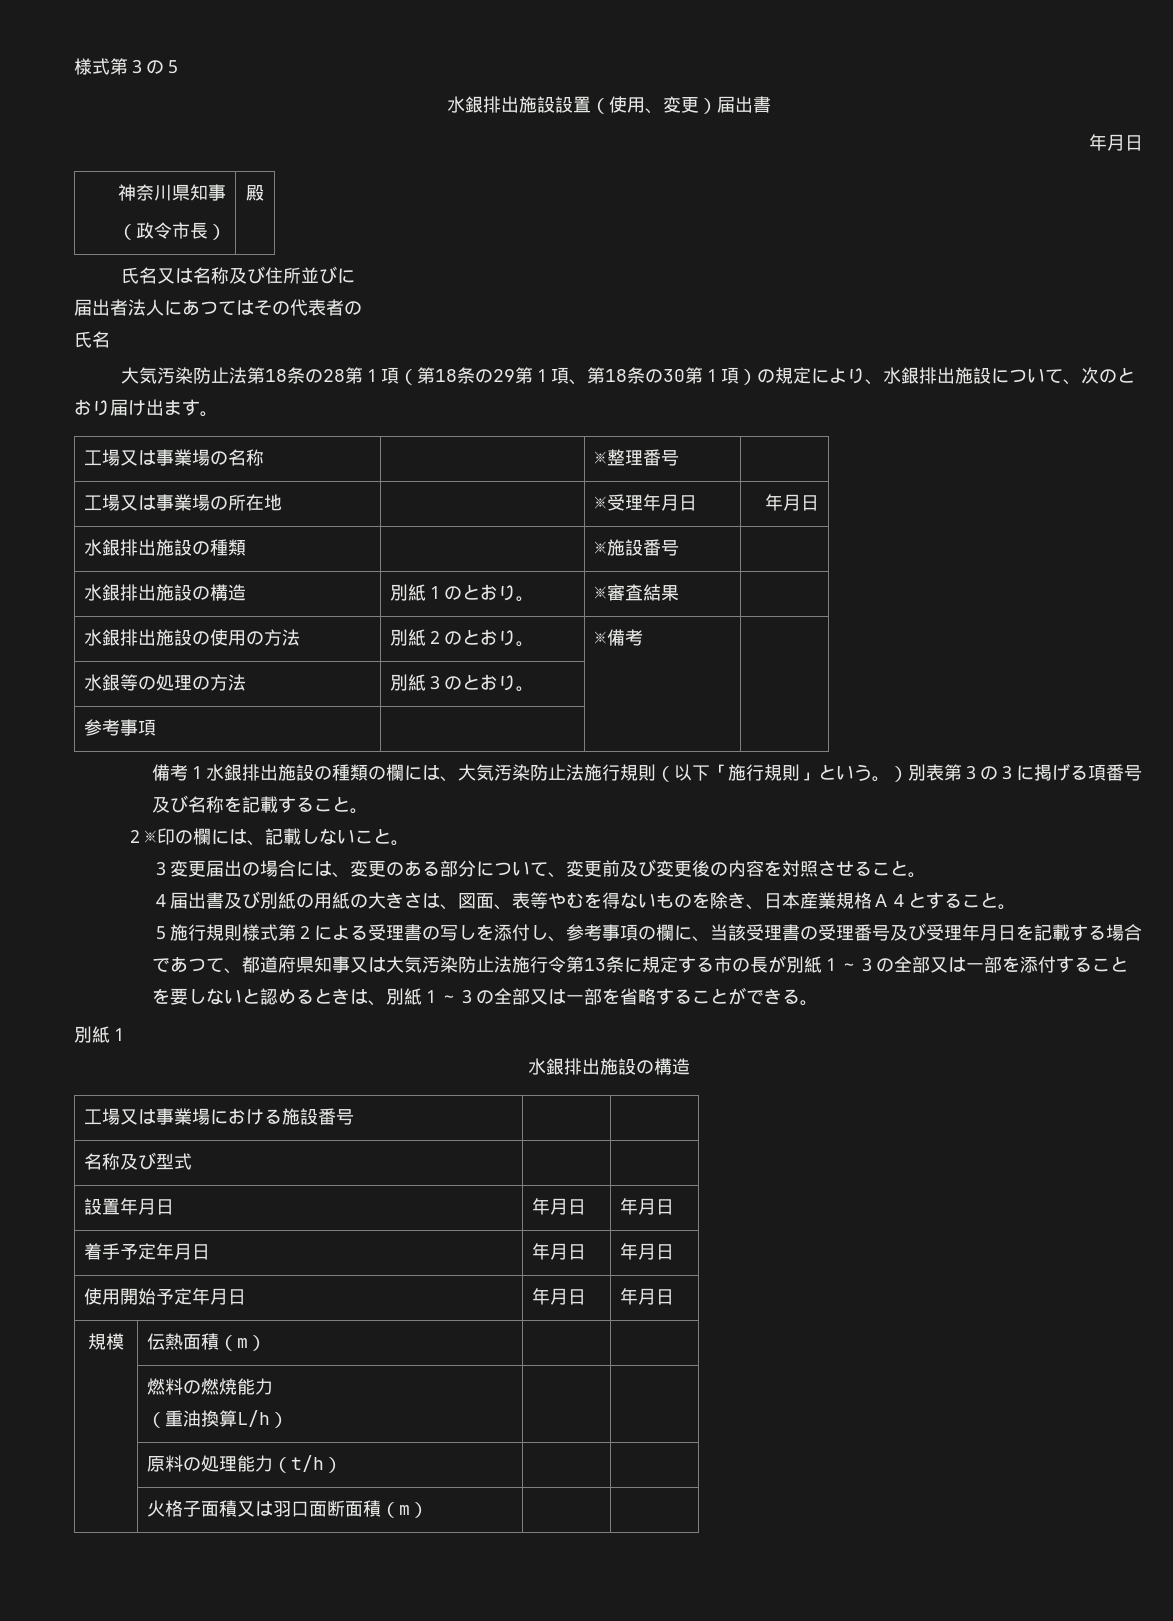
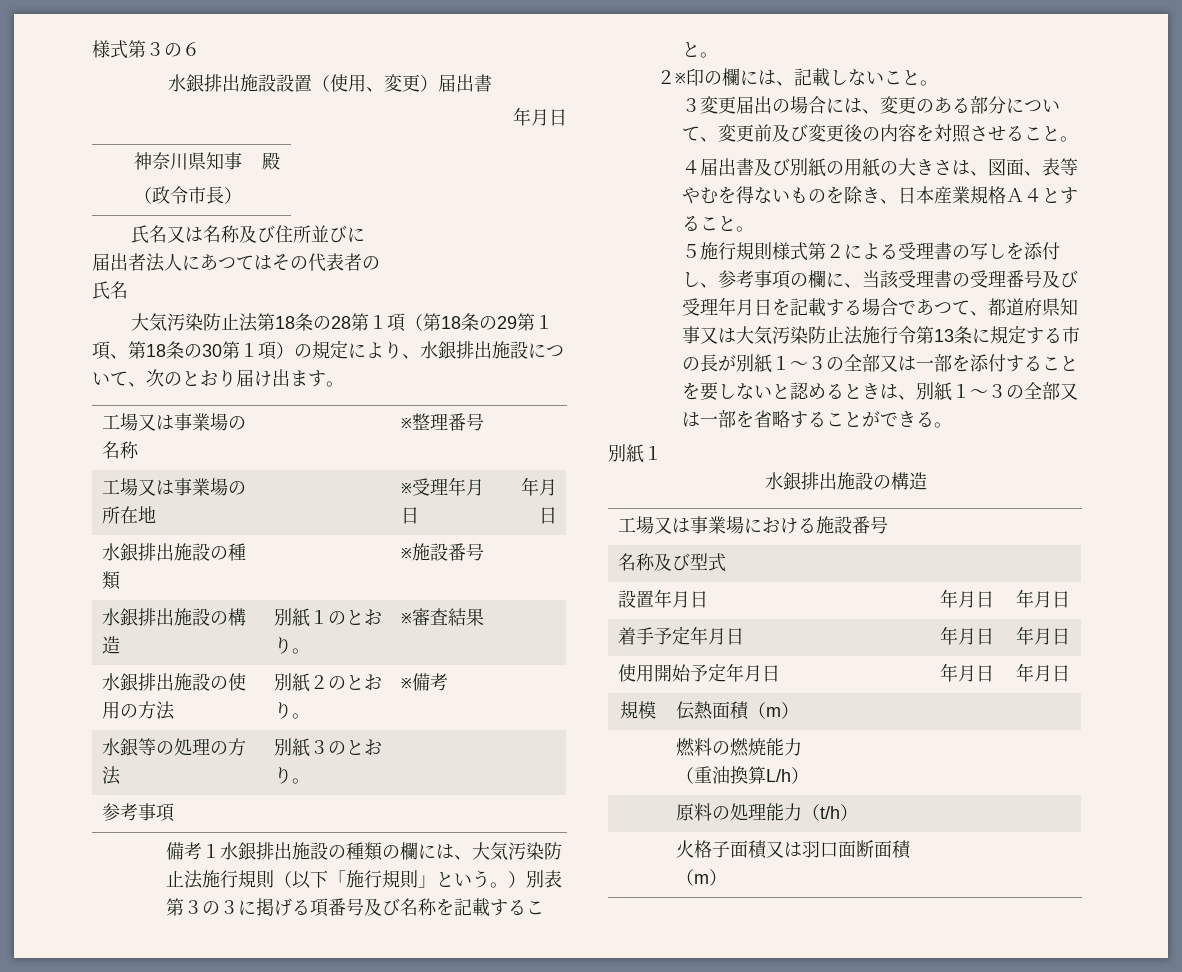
- 様式第３の５
+ 様式第３の６

